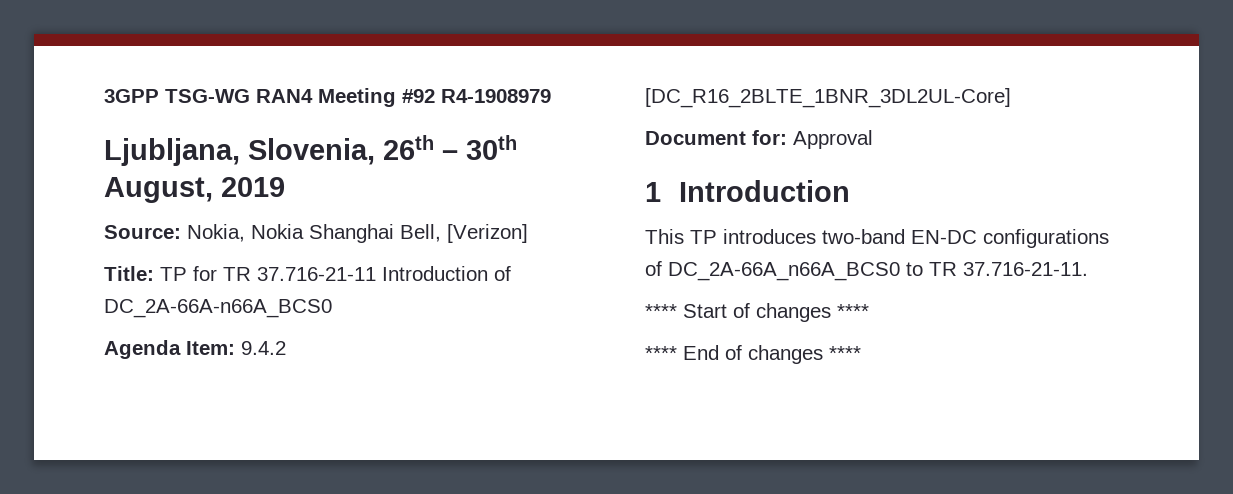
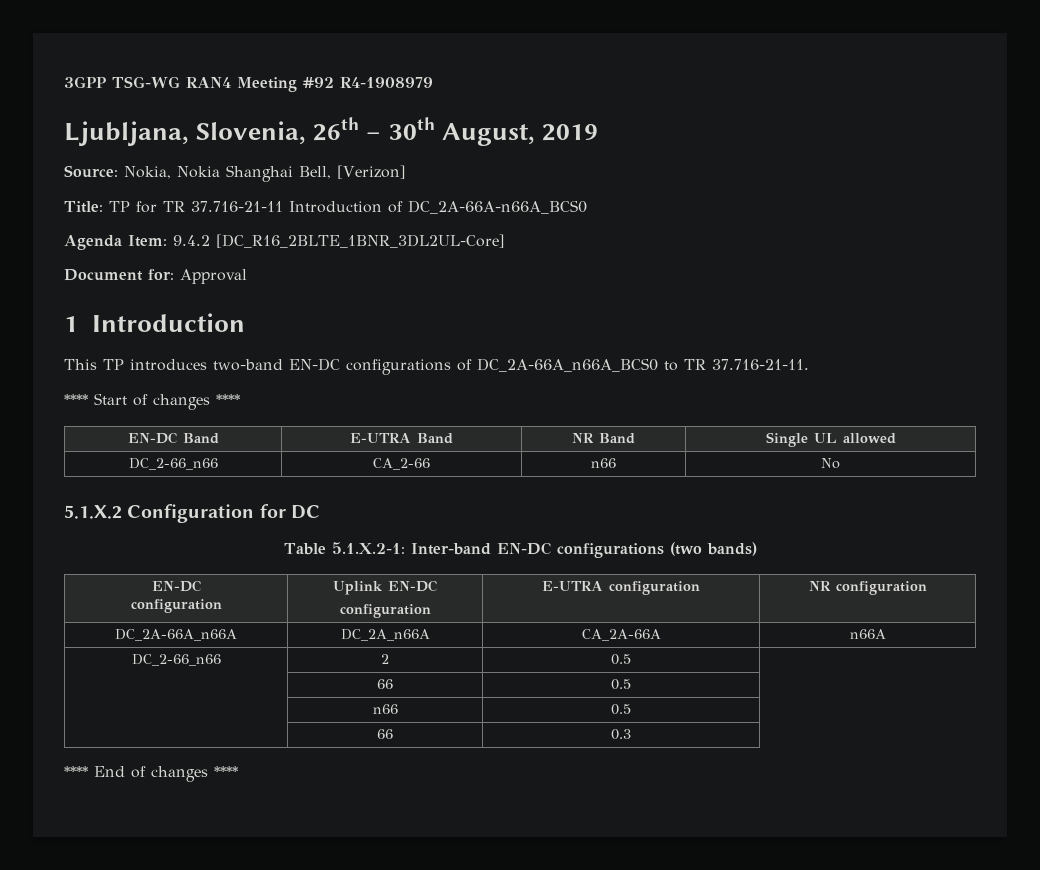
+ EN-DC Band | E-UTRA Band | NR Band | Single UL allowed
+ DC_2-66_n66 | CA_2-66 | n66 | No
+ 5.1.X.2 Configuration for DC
+ Table 5.1.X.2-1: Inter-band EN-DC configurations (two bands)
+ EN-DC
+ configuration | Uplink EN-DC
+ configuration | E-UTRA configuration | NR configuration
+ DC_2A-66A_n66A | DC_2A_n66A | CA_2A-66A | n66A
+ DC_2-66_n66 | 2 | 0.5
+ | 66 | 0.5
+ | n66 | 0.5
+ | 66 | 0.3

